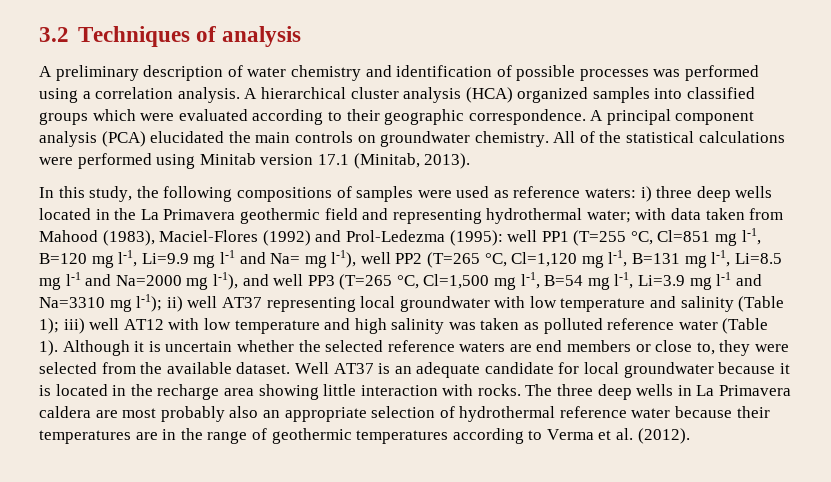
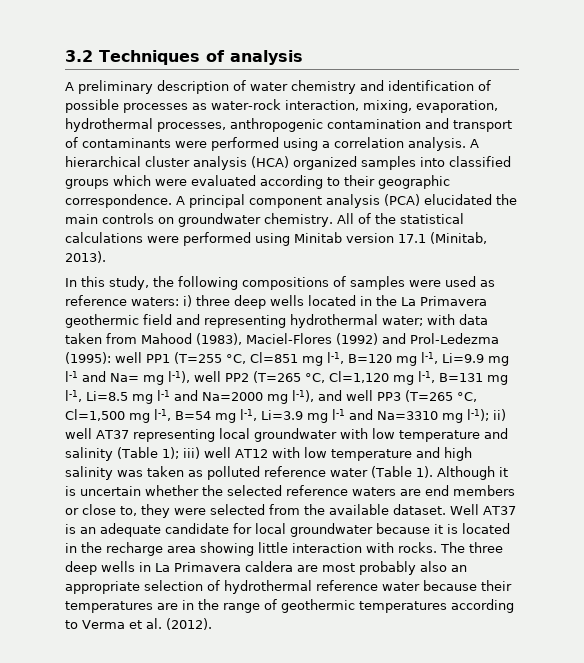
- A preliminary description of water chemistry and identification of possible processes was performed using a correlation analysis.
+ A preliminary description of water chemistry and identification of possible processes as water-rock interaction, mixing, evaporation, hydrothermal processes, anthropogenic contamination and transport of contaminants were performed using a correlation analysis.

